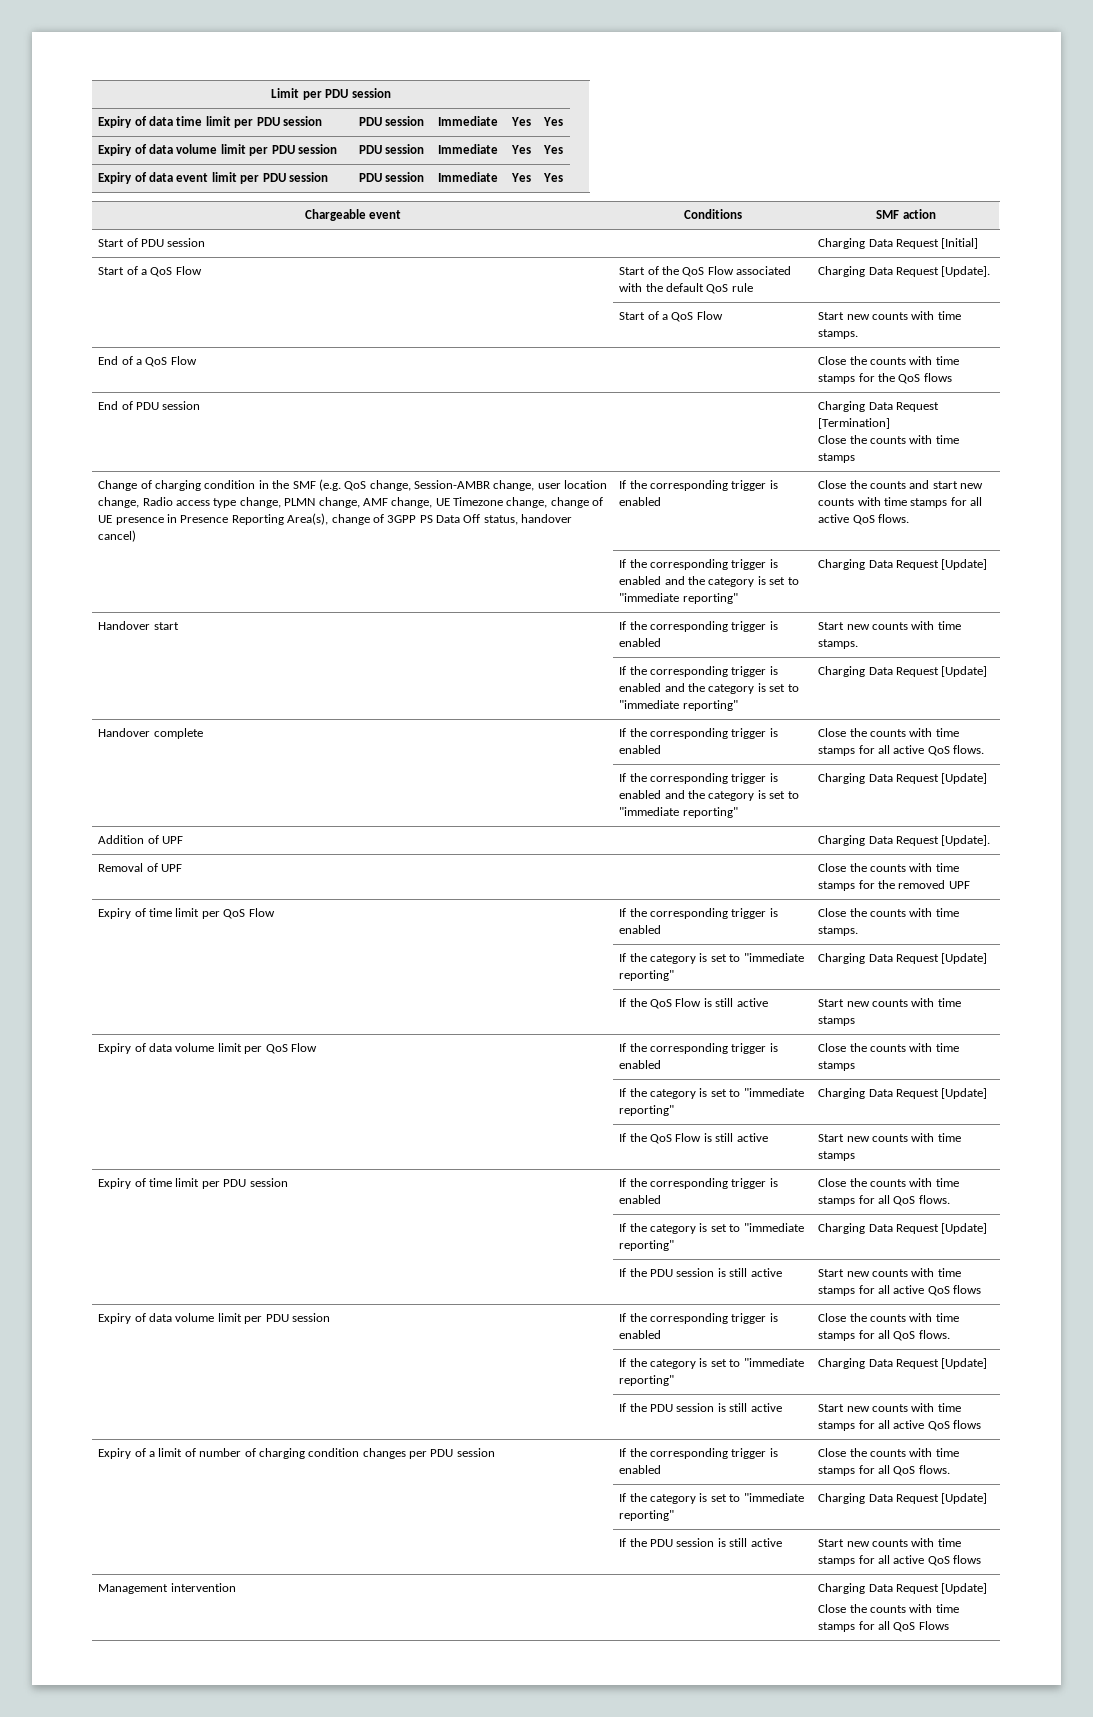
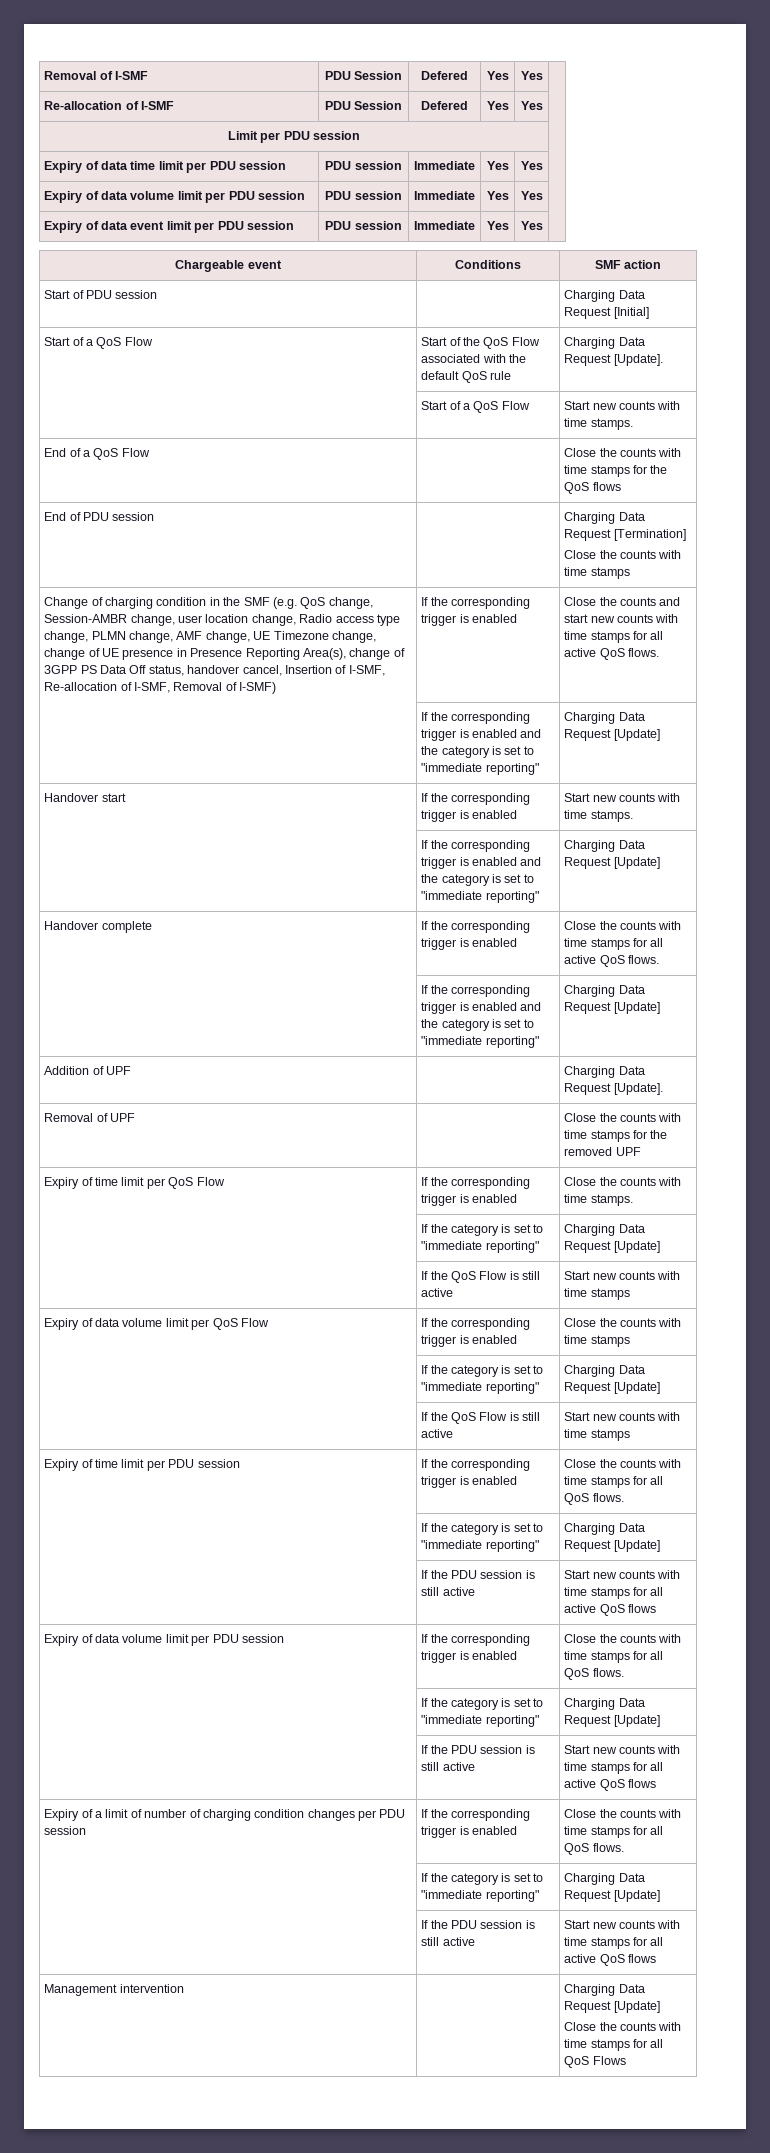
+ Removal of I-SMF | PDU Session | Defered | Yes | Yes |
+ Re-allocation of I-SMF | PDU Session | Defered | Yes | Yes |
- Change of charging condition in the SMF (e.g. QoS change, Session-AMBR change, user location change, Radio access type change, PLMN change, AMF change, UE Timezone change, change of UE presence in Presence Reporting Area(s), change of 3GPP PS Data Off status, handover cancel)
+ Change of charging condition in the SMF (e.g. QoS change, Session-AMBR change, user location change, Radio access type change, PLMN change, AMF change, UE Timezone change, change of UE presence in Presence Reporting Area(s), change of 3GPP PS Data Off status, handover cancel, Insertion of I-SMF, Re-allocation of I-SMF, Removal of I-SMF)

